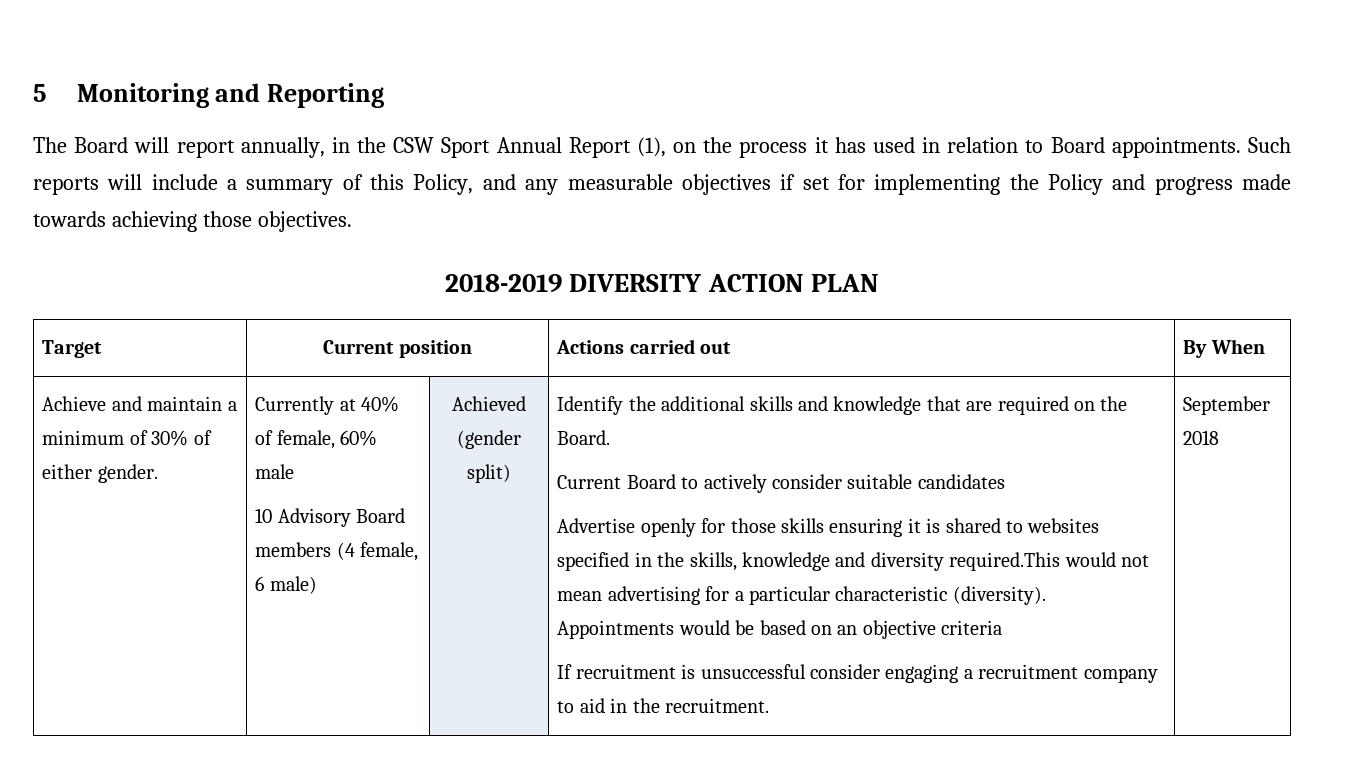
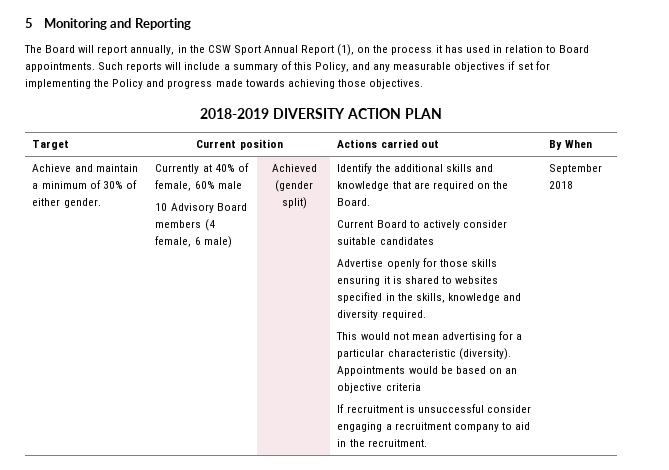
- Advertise openly for those skills ensuring it is shared to websites specified in the skills, knowledge and diversity required.This would not mean advertising for a particular characteristic (diversity).
+ Advertise openly for those skills ensuring it is shared to websites specified in the skills, knowledge and diversity required.
+ This would not mean advertising for a particular characteristic (diversity).

